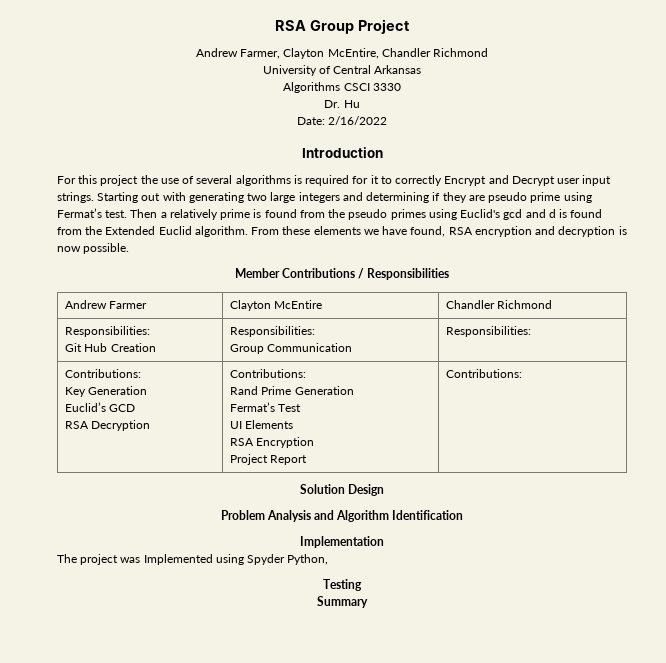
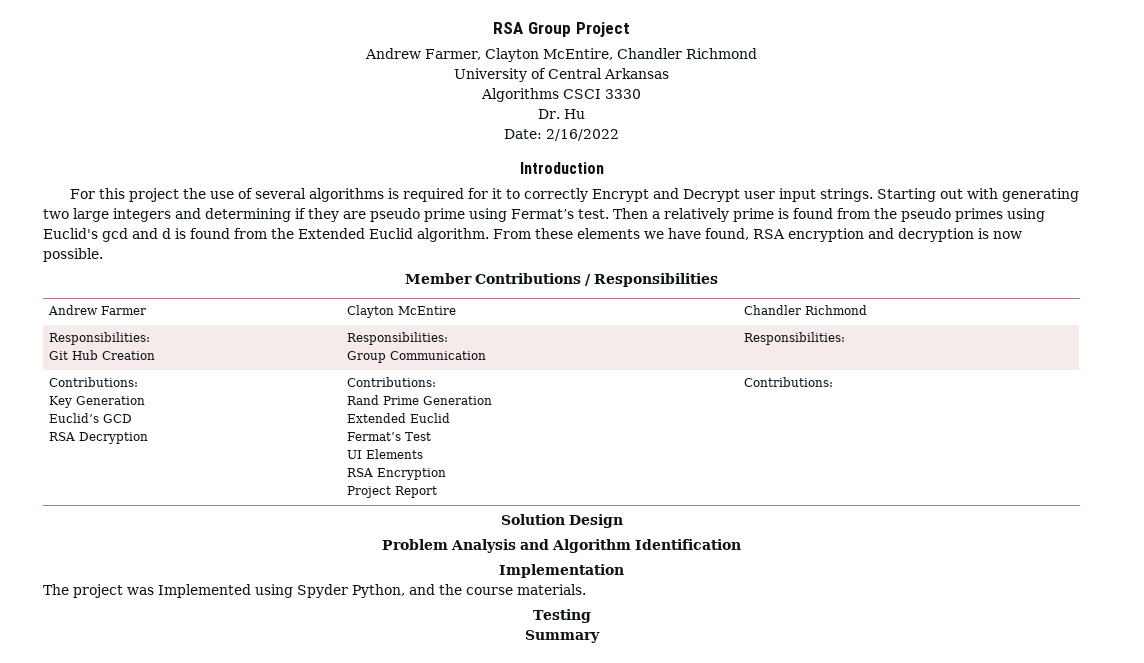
  Andrew Farmer | Clayton McEntire | Chandler Richmond
  Responsibilities:
  Git Hub Creation | Responsibilities:
  Group Communication | Responsibilities:
  Contributions:
  Key Generation
  Euclid’s GCD
  RSA Decryption | Contributions:
  Rand Prime Generation
+ Extended Euclid
- The project was Implemented using Spyder Python,
+ The project was Implemented using Spyder Python, and the course materials.

